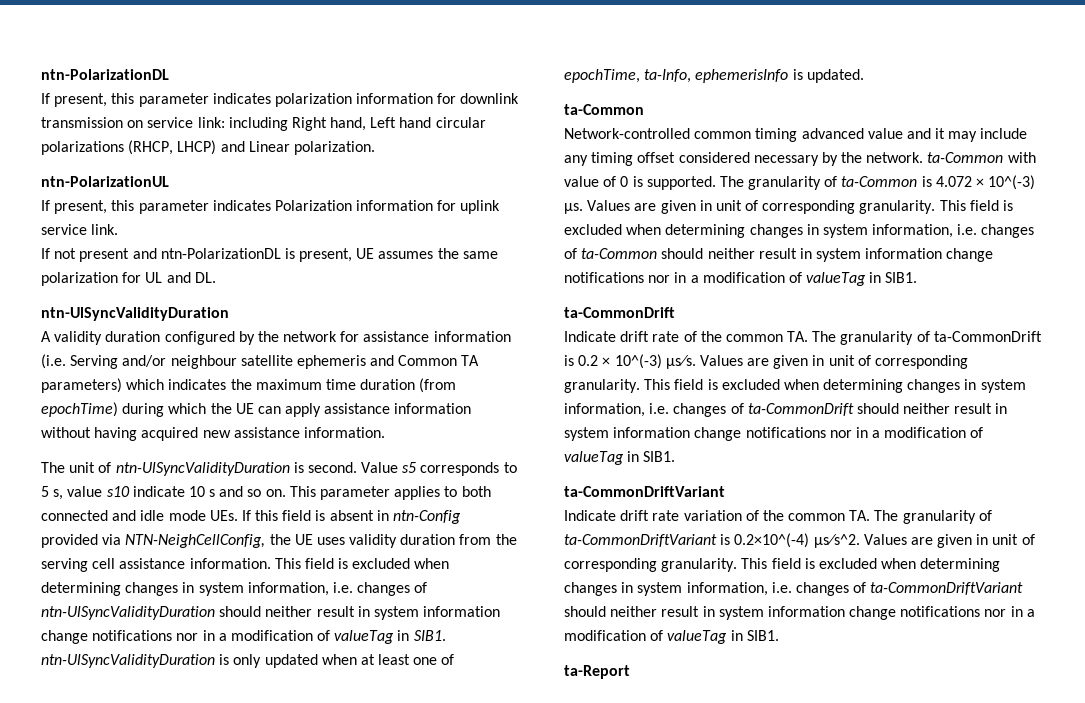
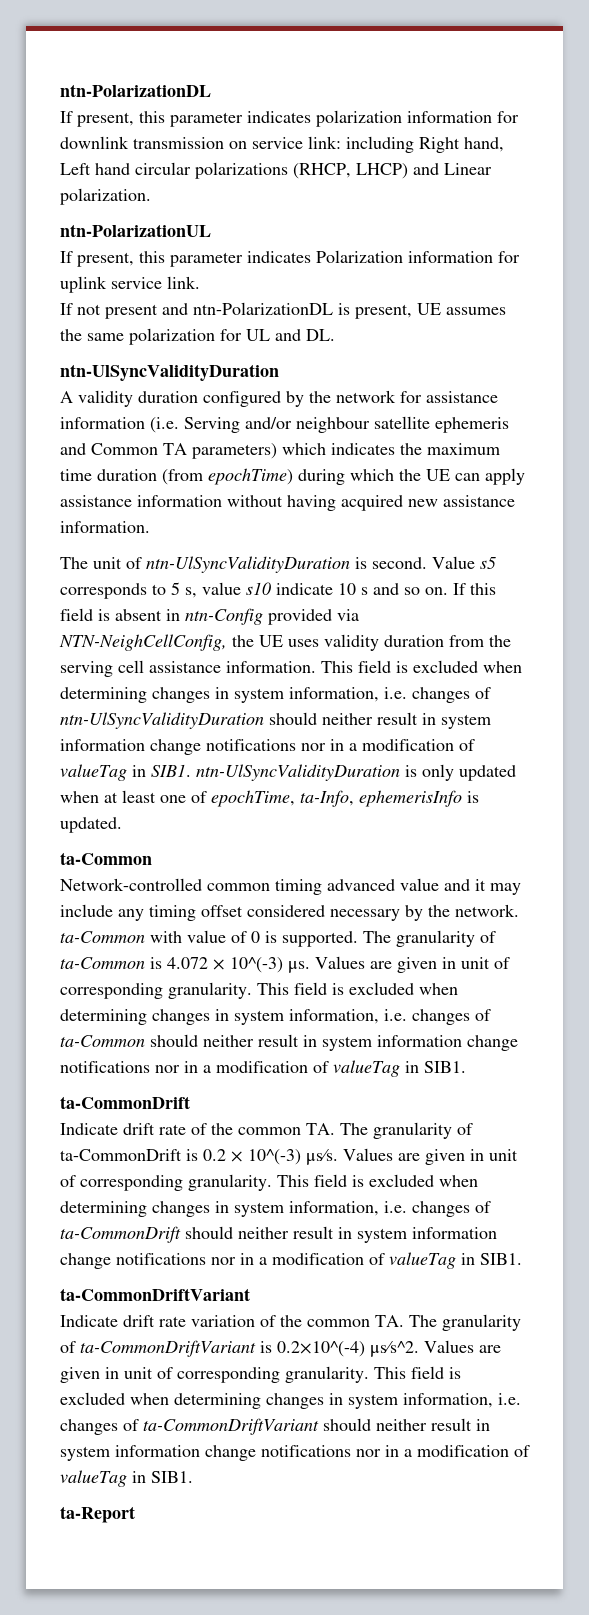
- This parameter applies to both connected and idle mode UEs. If this field is absent in ntn-Config provided via NTN-NeighCellConfig, the UE uses validity duration from the serving cell assistance information.
+ If this field is absent in ntn-Config provided via NTN-NeighCellConfig, the UE uses validity duration from the serving cell assistance information.

